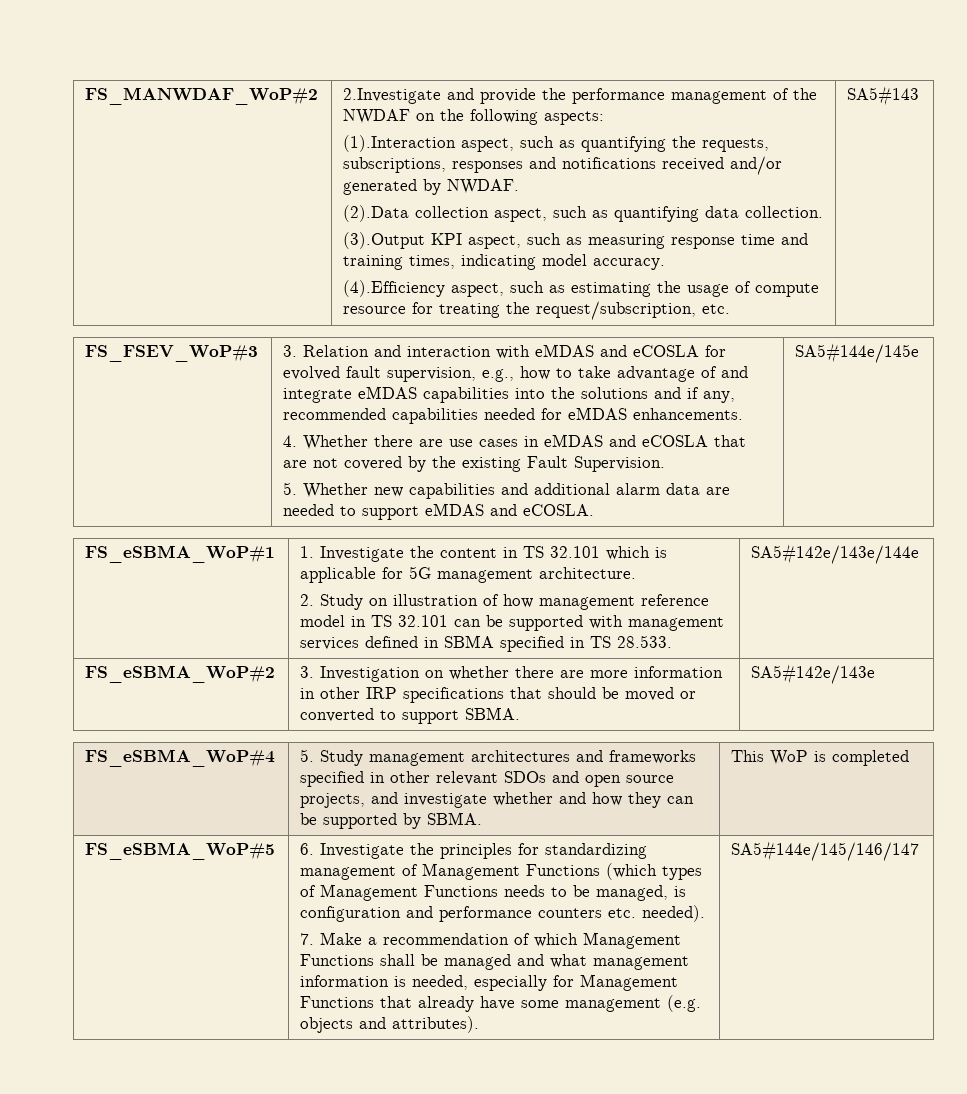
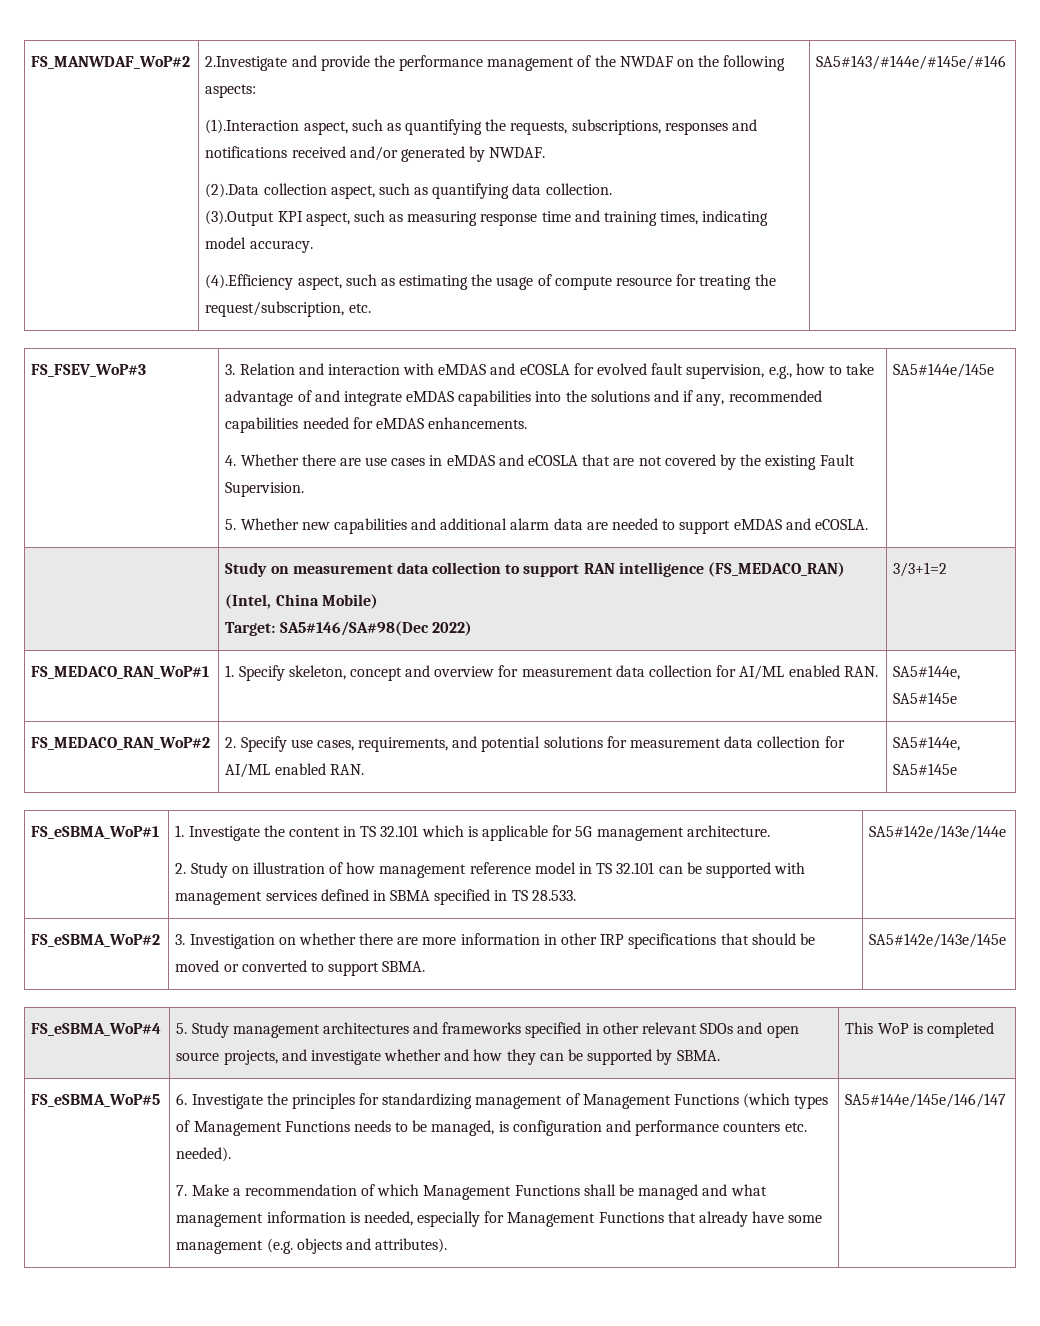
- SA5#143
+ SA5#143/#144e/#145e/#146
+ | Study on measurement data collection to support RAN intelligence (FS_MEDACO_RAN)
+ (Intel, China Mobile)
+ Target: SA5#146/SA#98(Dec 2022) | 3/3+1=2
+ FS_MEDACO_RAN_WoP#1 | 1. Specify skeleton, concept and overview for measurement data collection for AI/ML enabled RAN. | SA5#144e, SA5#145e
+ FS_MEDACO_RAN_WoP#2 | 2. Specify use cases, requirements, and potential solutions for measurement data collection for AI/ML enabled RAN. | SA5#144e, SA5#145e
- FS_eSBMA_WoP#2 | 3. Investigation on whether there are more information in other IRP specifications that should be moved or converted to support SBMA. | SA5#142e/143e
+ FS_eSBMA_WoP#2 | 3. Investigation on whether there are more information in other IRP specifications that should be moved or converted to support SBMA. | SA5#142e/143e/145e
- SA5#144e/145/146/147
+ SA5#144e/145e/146/147

